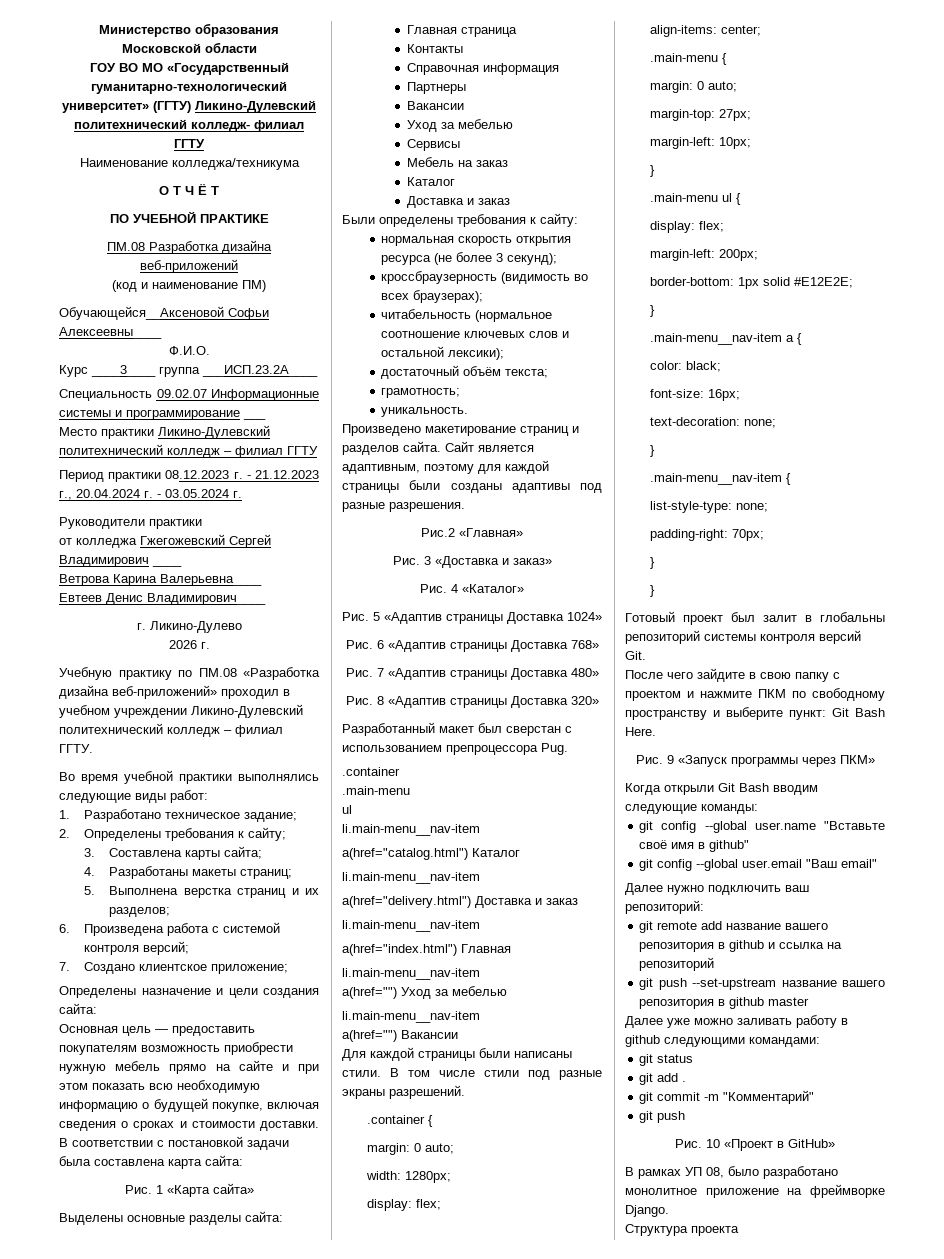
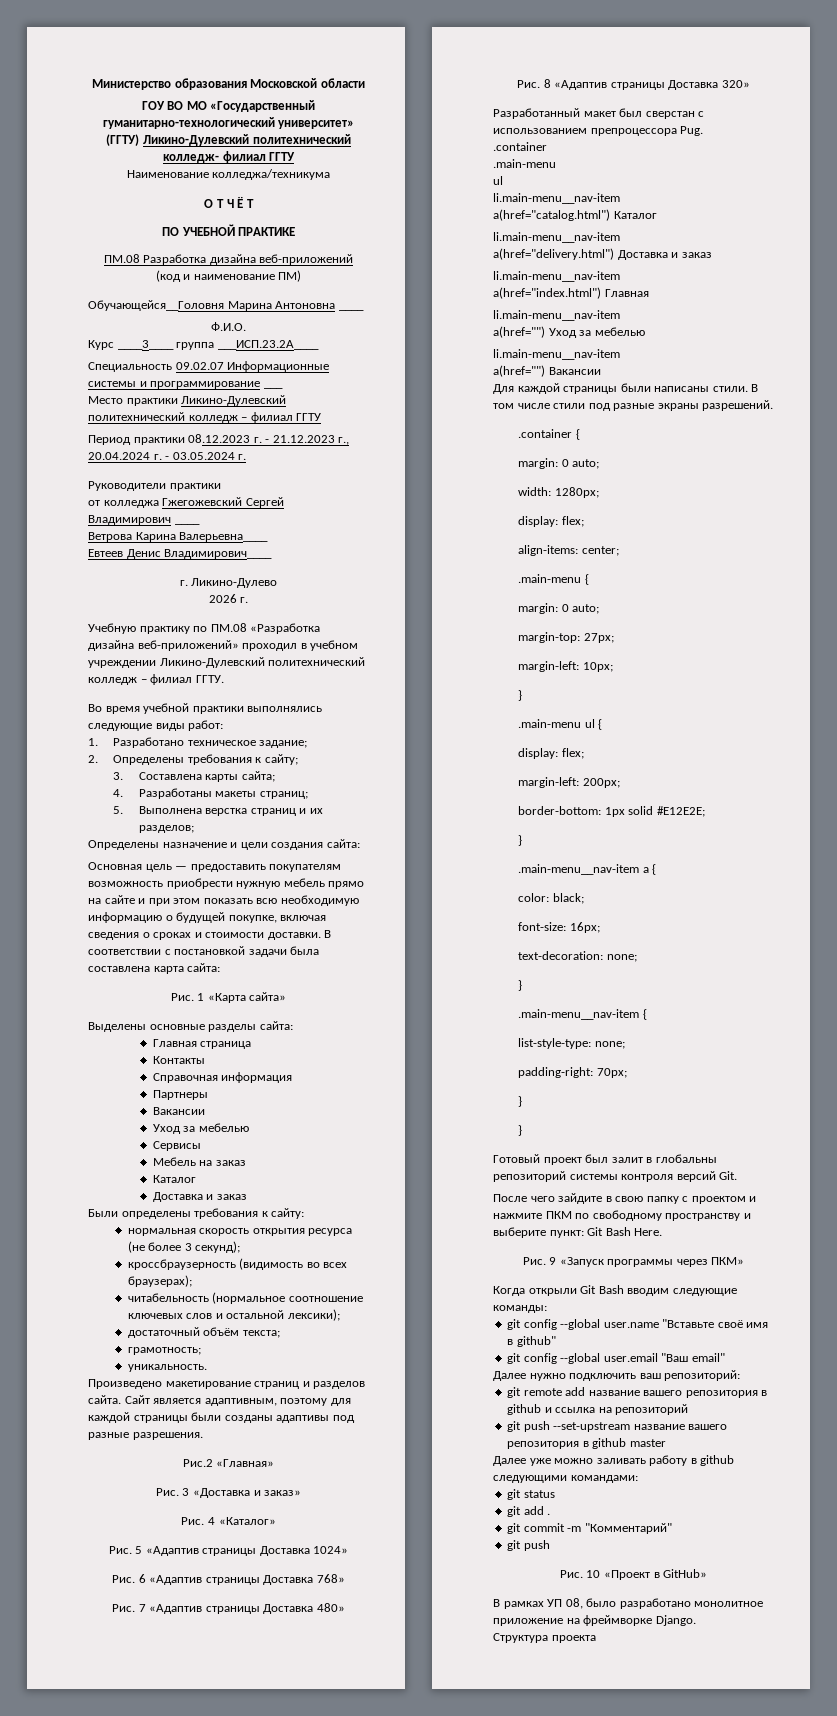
- Обучающейся__Аксеновой Софьи Алексеевны____
+ Обучающейся__Головня Марина Антоновна ____
- 6. Произведена работа с системой контроля версий;
- 7. Создано клиентское приложение;

